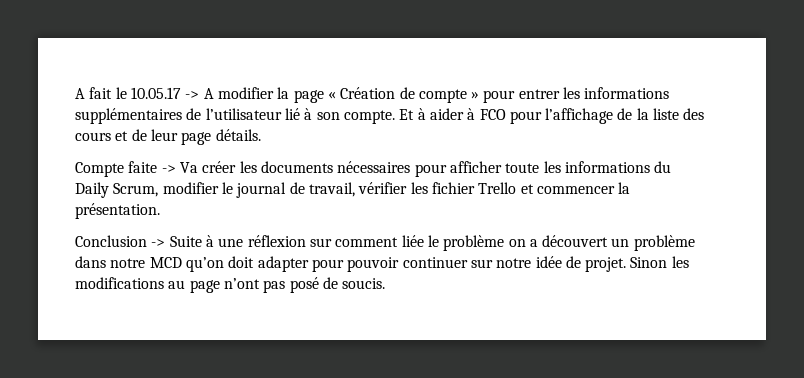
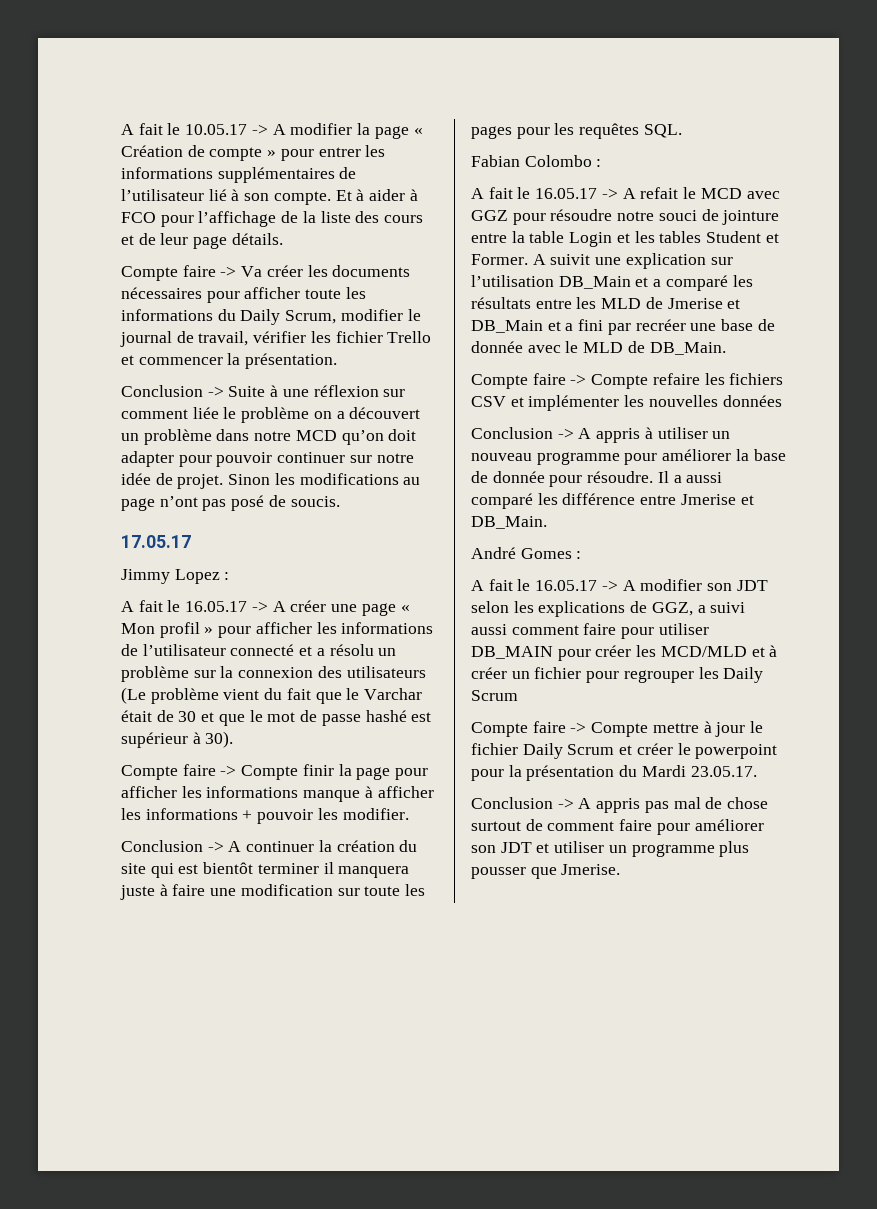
- Compte faite -> Va créer les documents nécessaires pour afficher toute les informations du Daily Scrum, modifier le journal de travail, vérifier les fichier Trello et commencer la présentation.
+ Compte faire -> Va créer les documents nécessaires pour afficher toute les informations du Daily Scrum, modifier le journal de travail, vérifier les fichier Trello et commencer la présentation.
+ 17.05.17
+ Jimmy Lopez :
+ A fait le 16.05.17 -> A créer une page « Mon profil » pour afficher les informations de l’utilisateur connecté et a résolu un problème sur la connexion des utilisateurs (Le problème vient du fait que le Varchar était de 30 et que le mot de passe hashé est supérieur à 30).
+ Compte faire -> Compte finir la page pour afficher les informations manque à afficher les informations + pouvoir les modifier.
+ Conclusion -> A continuer la création du site qui est bientôt terminer il manquera juste à faire une modification sur toute les pages pour les requêtes SQL.
+ Fabian Colombo :
+ A fait le 16.05.17 -> A refait le MCD avec GGZ pour résoudre notre souci de jointure entre la table Login et les tables Student et Former. A suivit une explication sur l’utilisation DB_Main et a comparé les résultats entre les MLD de Jmerise et DB_Main et a fini par recréer une base de donnée avec le MLD de DB_Main.
+ Compte faire -> Compte refaire les fichiers CSV et implémenter les nouvelles données
+ Conclusion -> A appris à utiliser un nouveau programme pour améliorer la base de donnée pour résoudre. Il a aussi comparé les différence entre Jmerise et DB_Main.
+ André Gomes :
+ A fait le 16.05.17 -> A modifier son JDT selon les explications de GGZ, a suivi aussi comment faire pour utiliser DB_MAIN pour créer les MCD/MLD et à créer un fichier pour regrouper les Daily Scrum
+ Compte faire -> Compte mettre à jour le fichier Daily Scrum et créer le powerpoint pour la présentation du Mardi 23.05.17.
+ Conclusion -> A appris pas mal de chose surtout de comment faire pour améliorer son JDT et utiliser un programme plus pousser que Jmerise.

